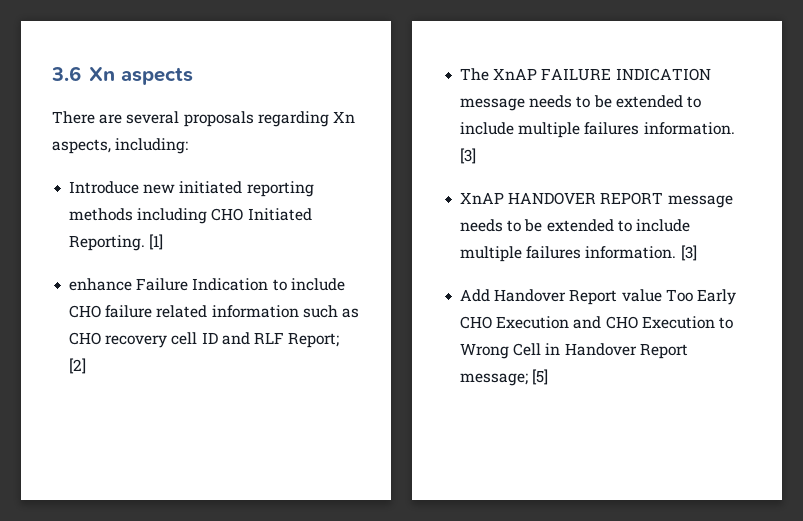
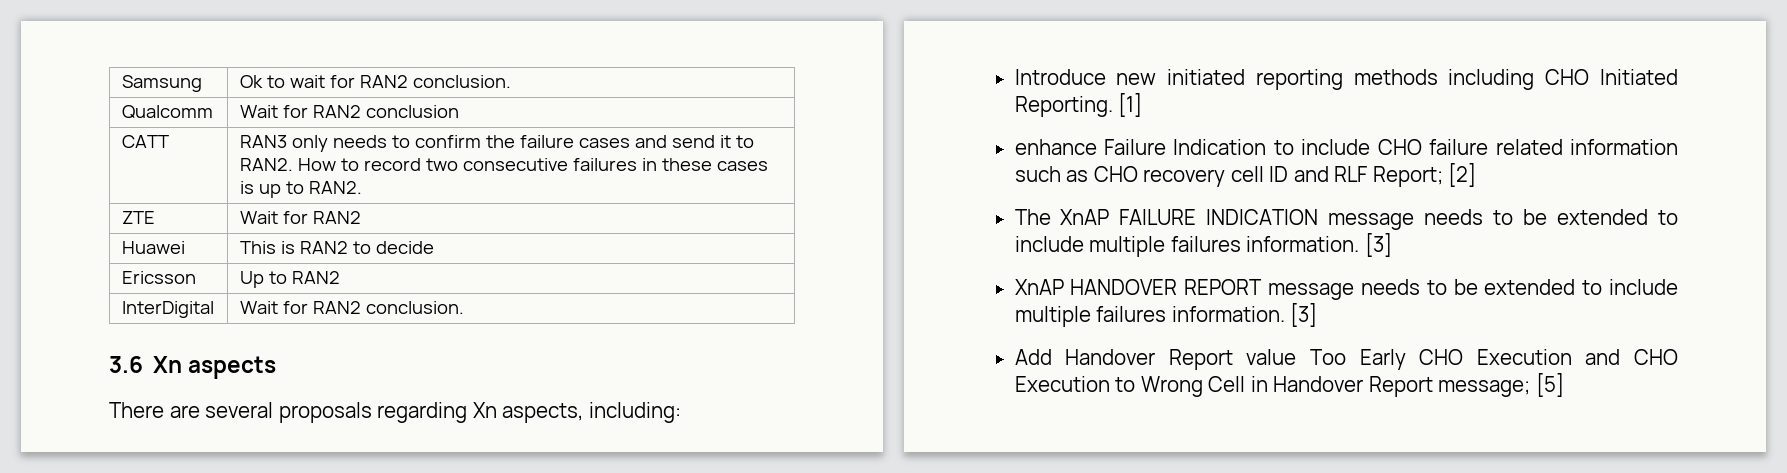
+ Samsung | Ok to wait for RAN2 conclusion.
+ Qualcomm | Wait for RAN2 conclusion
+ CATT | RAN3 only needs to confirm the failure cases and send it to RAN2. How to record two consecutive failures in these cases is up to RAN2.
+ ZTE | Wait for RAN2
+ Huawei | This is RAN2 to decide
+ Ericsson | Up to RAN2
+ InterDigital | Wait for RAN2 conclusion.

